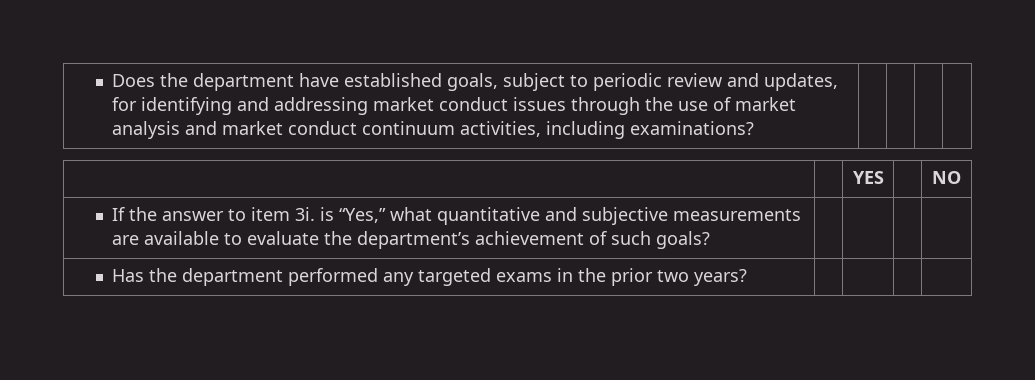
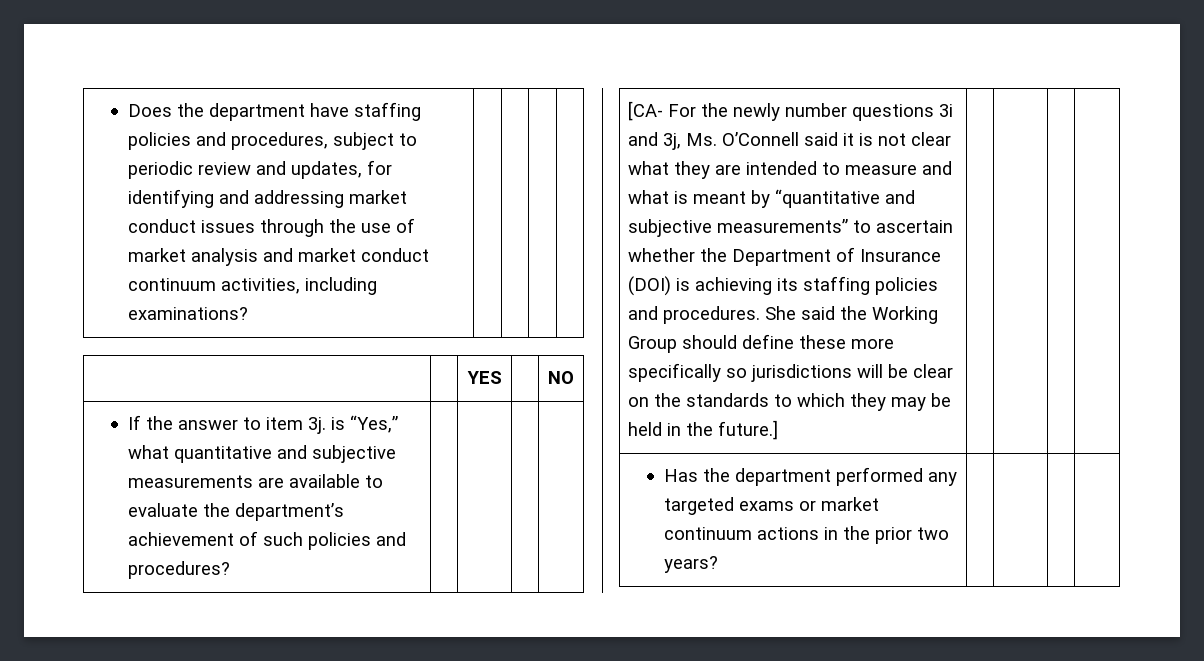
- Does the department have established goals, subject to periodic review and updates, for identifying and addressing market conduct issues through the use of market analysis and market conduct continuum activities, including examinations? | | | |
+ Does the department have staffing policies and procedures, subject to periodic review and updates, for identifying and addressing market conduct issues through the use of market analysis and market conduct continuum activities, including examinations? | | | |
- If the answer to item 3i. is “Yes,” what quantitative and subjective measurements are available to evaluate the department’s achievement of such goals? | | | |
+ If the answer to item 3j. is “Yes,” what quantitative and subjective measurements are available to evaluate the department’s achievement of such policies and procedures? | | | |
+ [CA- For the newly number questions 3i and 3j, Ms. O’Connell said it is not clear what they are intended to measure and what is meant by “quantitative and subjective measurements” to ascertain whether the Department of Insurance (DOI) is achieving its staffing policies and procedures. She said the Working Group should define these more specifically so jurisdictions will be clear on the standards to which they may be held in the future.]
- Has the department performed any targeted exams in the prior two years? | | | |
+ Has the department performed any targeted exams or market continuum actions in the prior two years? | | | |

